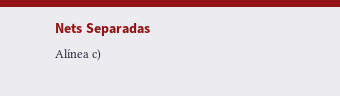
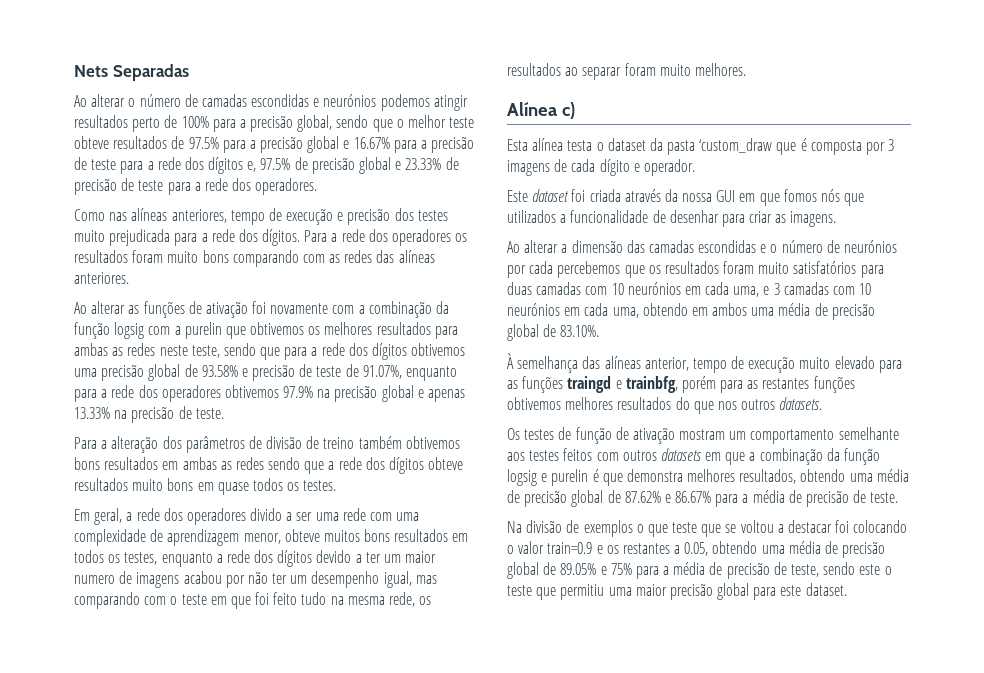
+ Ao alterar o número de camadas escondidas e neurónios podemos atingir resultados perto de 100% para a precisão global, sendo que o melhor teste obteve resultados de 97.5% para a precisão global e 16.67% para a precisão de teste para a rede dos dígitos e, 97.5% de precisão global e 23.33% de precisão de teste para a rede dos operadores.
+ Como nas alíneas anteriores, tempo de execução e precisão dos testes muito prejudicada para a rede dos dígitos. Para a rede dos operadores os resultados foram muito bons comparando com as redes das alíneas anteriores.
+ Ao alterar as funções de ativação foi novamente com a combinação da função logsig com a purelin que obtivemos os melhores resultados para ambas as redes neste teste, sendo que para a rede dos dígitos obtivemos uma precisão global de 93.58% e precisão de teste de 91.07%, enquanto para a rede dos operadores obtivemos 97.9% na precisão global e apenas 13.33% na precisão de teste.
+ Para a alteração dos parâmetros de divisão de treino também obtivemos bons resultados em ambas as redes sendo que a rede dos dígitos obteve resultados muito bons em quase todos os testes.
+ Em geral, a rede dos operadores divido a ser uma rede com uma complexidade de aprendizagem menor, obteve muitos bons resultados em todos os testes, enquanto a rede dos dígitos devido a ter um maior numero de imagens acabou por não ter um desempenho igual, mas comparando com o teste em que foi feito tudo na mesma rede, os resultados ao separar foram muito melhores.
  Alínea c)
+ Esta alínea testa o dataset da pasta ‘custom_draw que é composta por 3 imagens de cada dígito e operador.
+ Este dataset foi criada através da nossa GUI em que fomos nós que utilizados a funcionalidade de desenhar para criar as imagens.
+ Ao alterar a dimensão das camadas escondidas e o número de neurónios por cada percebemos que os resultados foram muito satisfatórios para duas camadas com 10 neurónios em cada uma, e 3 camadas com 10 neurónios em cada uma, obtendo em ambos uma média de precisão global de 83.10%.
+ À semelhança das alíneas anterior, tempo de execução muito elevado para as funções traingd e trainbfg, porém para as restantes funções obtivemos melhores resultados do que nos outros datasets.
+ Os testes de função de ativação mostram um comportamento semelhante aos testes feitos com outros datasets em que a combinação da função logsig e purelin é que demonstra melhores resultados, obtendo uma média de precisão global de 87.62% e 86.67% para a média de precisão de teste.
+ Na divisão de exemplos o que teste que se voltou a destacar foi colocando o valor train=0.9 e os restantes a 0.05, obtendo uma média de precisão global de 89.05% e 75% para a média de precisão de teste, sendo este o teste que permitiu uma maior precisão global para este dataset.

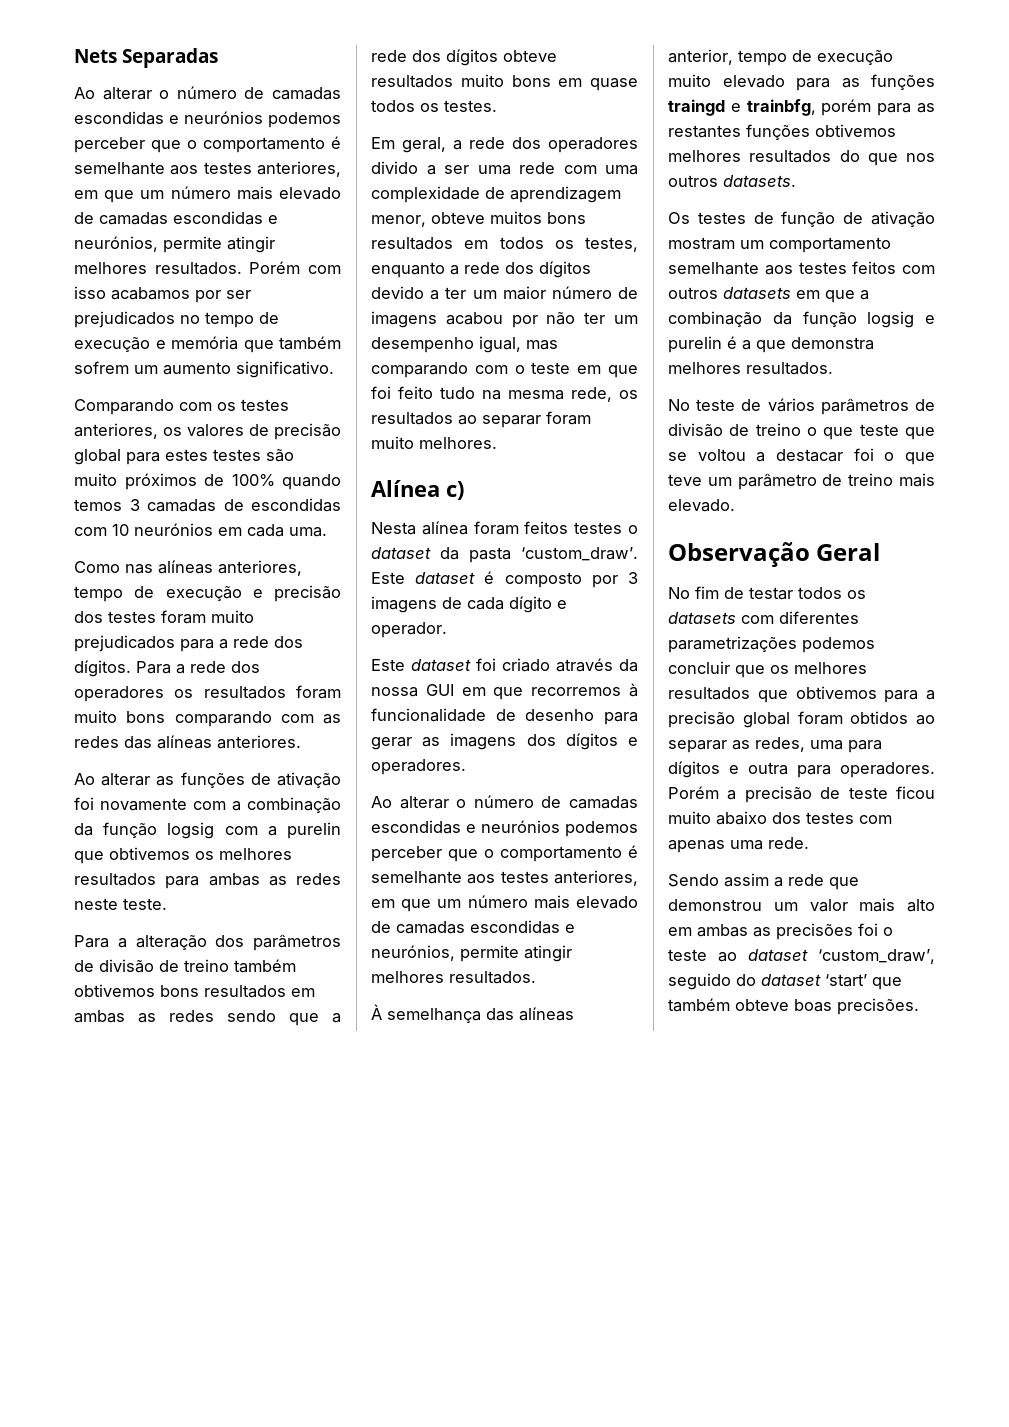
- Ao alterar o número de camadas escondidas e neurónios podemos atingir resultados perto de 100% para a precisão global, sendo que o melhor teste obteve resultados de 97.5% para a precisão global e 16.67% para a precisão de teste para a rede dos dígitos e, 97.5% de precisão global e 23.33% de precisão de teste para a rede dos operadores.
+ Ao alterar o número de camadas escondidas e neurónios podemos perceber que o comportamento é semelhante aos testes anteriores, em que um número mais elevado de camadas escondidas e neurónios, permite atingir melhores resultados. Porém com isso acabamos por ser prejudicados no tempo de execução e memória que também sofrem um aumento significativo.
+ Comparando com os testes anteriores, os valores de precisão global para estes testes são muito próximos de 100% quando temos 3 camadas de escondidas com 10 neurónios em cada uma.
- Como nas alíneas anteriores, tempo de execução e precisão dos testes muito prejudicada para a rede dos dígitos.
+ Como nas alíneas anteriores, tempo de execução e precisão dos testes foram muito prejudicados para a rede dos dígitos.
- Ao alterar as funções de ativação foi novamente com a combinação da função logsig com a purelin que obtivemos os melhores resultados para ambas as redes neste teste, sendo que para a rede dos dígitos obtivemos uma precisão global de 93.58% e precisão de teste de 91.07%, enquanto para a rede dos operadores obtivemos 97.9% na precisão global e apenas 13.33% na precisão de teste.
+ Ao alterar as funções de ativação foi novamente com a combinação da função logsig com a purelin que obtivemos os melhores resultados para ambas as redes neste teste.
- Em geral, a rede dos operadores divido a ser uma rede com uma complexidade de aprendizagem menor, obteve muitos bons resultados em todos os testes, enquanto a rede dos dígitos devido a ter um maior numero de imagens acabou por não ter um desempenho igual, mas comparando com o teste em que foi feito tudo na mesma rede, os resultados ao separar foram muito melhores.
+ Em geral, a rede dos operadores divido a ser uma rede com uma complexidade de aprendizagem menor, obteve muitos bons resultados em todos os testes, enquanto a rede dos dígitos devido a ter um maior número de imagens acabou por não ter um desempenho igual, mas comparando com o teste em que foi feito tudo na mesma rede, os resultados ao separar foram muito melhores.
- Esta alínea testa o dataset da pasta ‘custom_draw que é composta por 3 imagens de cada dígito e operador.
+ Nesta alínea foram feitos testes o dataset da pasta ‘custom_draw’. Este dataset é composto por 3 imagens de cada dígito e operador.
- Este dataset foi criada através da nossa GUI em que fomos nós que utilizados a funcionalidade de desenhar para criar as imagens.
- Ao alterar a dimensão das camadas escondidas e o número de neurónios por cada percebemos que os resultados foram muito satisfatórios para duas camadas com 10 neurónios em cada uma, e 3 camadas com 10 neurónios em cada uma, obtendo em ambos uma média de precisão global de 83.10%.
+ Este dataset foi criado através da nossa GUI em que recorremos à funcionalidade de desenho para gerar as imagens dos dígitos e operadores.
+ Ao alterar o número de camadas escondidas e neurónios podemos perceber que o comportamento é semelhante aos testes anteriores, em que um número mais elevado de camadas escondidas e neurónios, permite atingir melhores resultados.
- Os testes de função de ativação mostram um comportamento semelhante aos testes feitos com outros datasets em que a combinação da função logsig e purelin é que demonstra melhores resultados, obtendo uma média de precisão global de 87.62% e 86.67% para a média de precisão de teste.
- Na divisão de exemplos o que teste que se voltou a destacar foi colocando o valor train=0.9 e os restantes a 0.05, obtendo uma média de precisão global de 89.05% e 75% para a média de precisão de teste, sendo este o teste que permitiu uma maior precisão global para este dataset.
+ Os testes de função de ativação mostram um comportamento semelhante aos testes feitos com outros datasets em que a combinação da função logsig e purelin é a que demonstra melhores resultados.
+ No teste de vários parâmetros de divisão de treino o que teste que se voltou a destacar foi o que teve um parâmetro de treino mais elevado.
+ Observação Geral
+ No fim de testar todos os datasets com diferentes parametrizações podemos concluir que os melhores resultados que obtivemos para a precisão global foram obtidos ao separar as redes, uma para dígitos e outra para operadores. Porém a precisão de teste ficou muito abaixo dos testes com apenas uma rede.
+ Sendo assim a rede que demonstrou um valor mais alto em ambas as precisões foi o teste ao dataset ‘custom_draw’, seguido do dataset ‘start’ que também obteve boas precisões.

